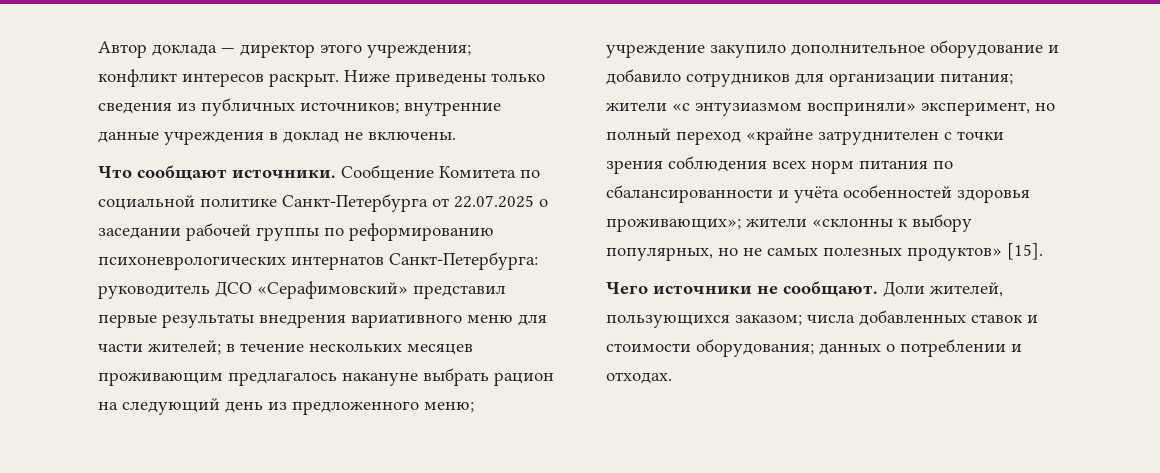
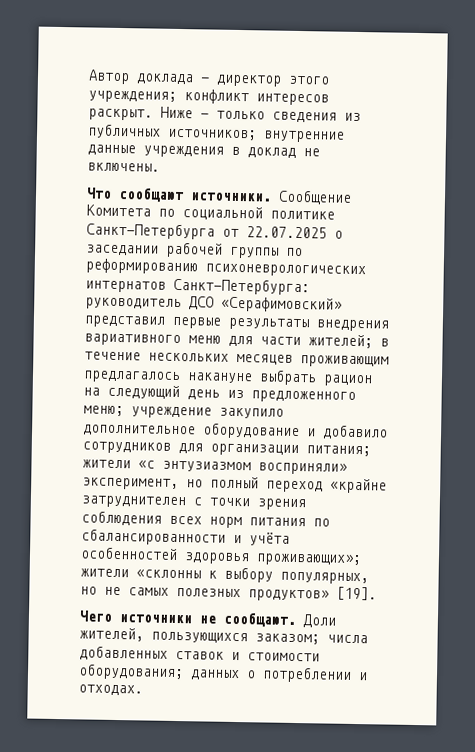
- Ниже приведены только сведения из публичных источников; внутренние данные учреждения в доклад не включены.
+ Ниже — только сведения из публичных источников; внутренние данные учреждения в доклад не включены.
- жители «склонны к выбору популярных, но не самых полезных продуктов» [15].
+ жители «склонны к выбору популярных, но не самых полезных продуктов» [19].

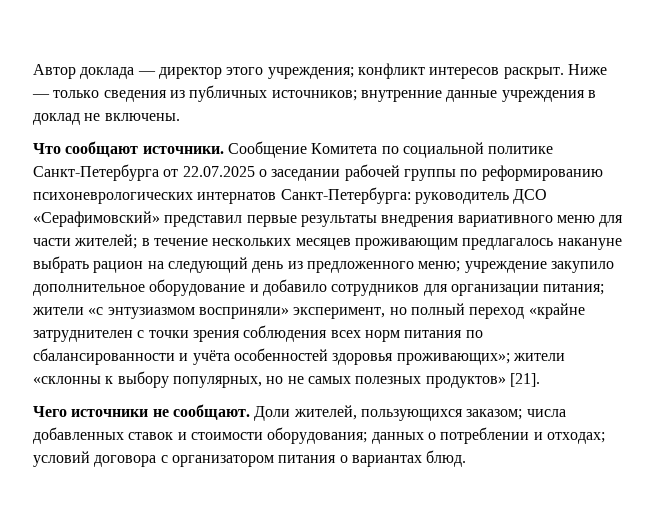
- жители «склонны к выбору популярных, но не самых полезных продуктов» [19].
+ жители «склонны к выбору популярных, но не самых полезных продуктов» [21].
- Доли жителей, пользующихся заказом; числа добавленных ставок и стоимости оборудования; данных о потреблении и отходах.
+ Доли жителей, пользующихся заказом; числа добавленных ставок и стоимости оборудования; данных о потреблении и отходах; условий договора с организатором питания о вариантах блюд.

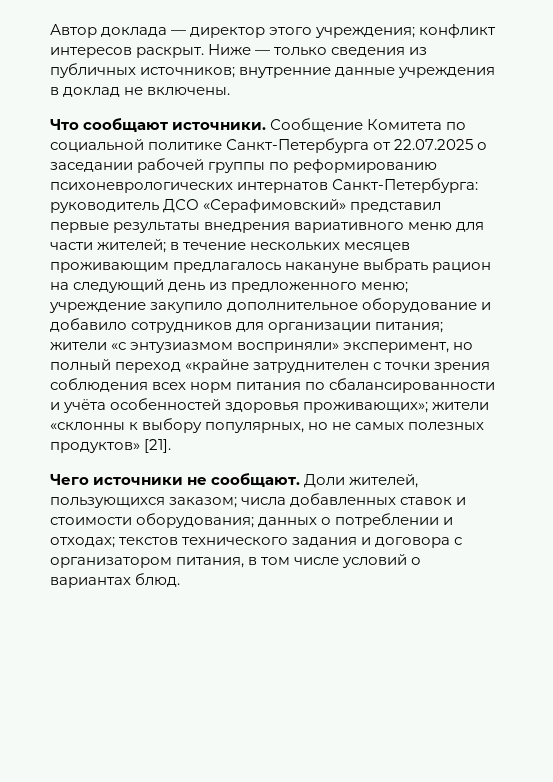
- Доли жителей, пользующихся заказом; числа добавленных ставок и стоимости оборудования; данных о потреблении и отходах; условий договора с организатором питания о вариантах блюд.
+ Доли жителей, пользующихся заказом; числа добавленных ставок и стоимости оборудования; данных о потреблении и отходах; текстов технического задания и договора с организатором питания, в том числе условий о вариантах блюд.

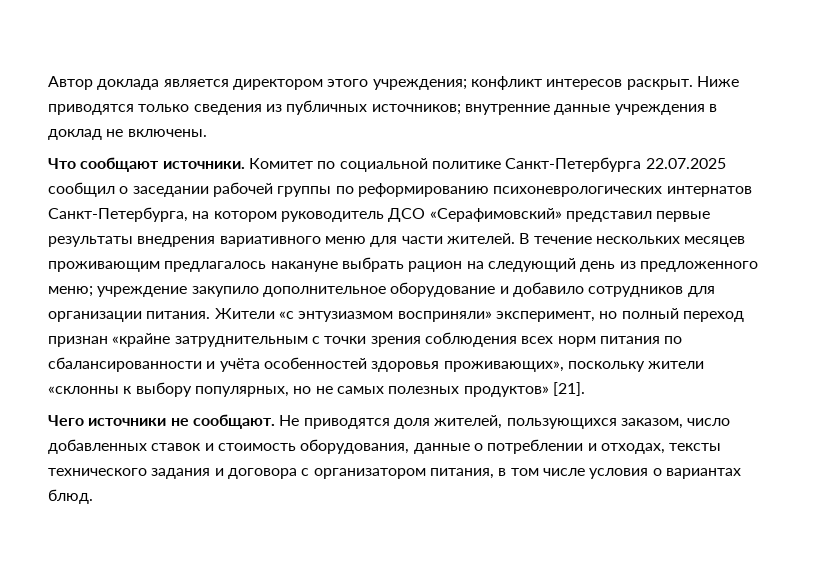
- Автор доклада — директор этого учреждения; конфликт интересов раскрыт.
+ Автор доклада является директором этого учреждения; конфликт интересов раскрыт.
- Ниже — только сведения из публичных источников; внутренние данные учреждения в доклад не включены.
+ Ниже приводятся только сведения из публичных источников; внутренние данные учреждения в доклад не включены.
- Сообщение Комитета по социальной политике Санкт-Петербурга от 22.07.2025 о заседании рабочей группы по реформированию психоневрологических интернатов Санкт-Петербурга: руководитель ДСО «Серафимовский» представил первые результаты внедрения вариативного меню для части жителей; в течение нескольких месяцев проживающим предлагалось накануне выбрать рацион на следующий день из предложенного меню;
+ Комитет по социальной политике Санкт-Петербурга 22.07.2025 сообщил о заседании рабочей группы по реформированию психоневрологических интернатов Санкт-Петербурга, на котором руководитель ДСО «Серафимовский» представил первые результаты внедрения вариативного меню для части жителей. В течение нескольких месяцев проживающим предлагалось накануне выбрать рацион на следующий день из предложенного меню;
- учреждение закупило дополнительное оборудование и добавило сотрудников для организации питания; жители «с энтузиазмом восприняли» эксперимент, но полный переход «крайне затруднителен с точки зрения соблюдения всех норм питания по сбалансированности и учёта особенностей здоровья проживающих»; жители «склонны к выбору популярных, но не самых полезных продуктов» [21].
+ учреждение закупило дополнительное оборудование и добавило сотрудников для организации питания. Жители «с энтузиазмом восприняли» эксперимент, но полный переход признан «крайне затруднительным с точки зрения соблюдения всех норм питания по сбалансированности и учёта особенностей здоровья проживающих», поскольку жители «склонны к выбору популярных, но не самых полезных продуктов» [21].
- Доли жителей, пользующихся заказом; числа добавленных ставок и стоимости оборудования; данных о потреблении и отходах; текстов технического задания и договора с организатором питания, в том числе условий о вариантах блюд.
+ Не приводятся доля жителей, пользующихся заказом, число добавленных ставок и стоимость оборудования, данные о потреблении и отходах, тексты технического задания и договора с организатором питания, в том числе условия о вариантах блюд.

